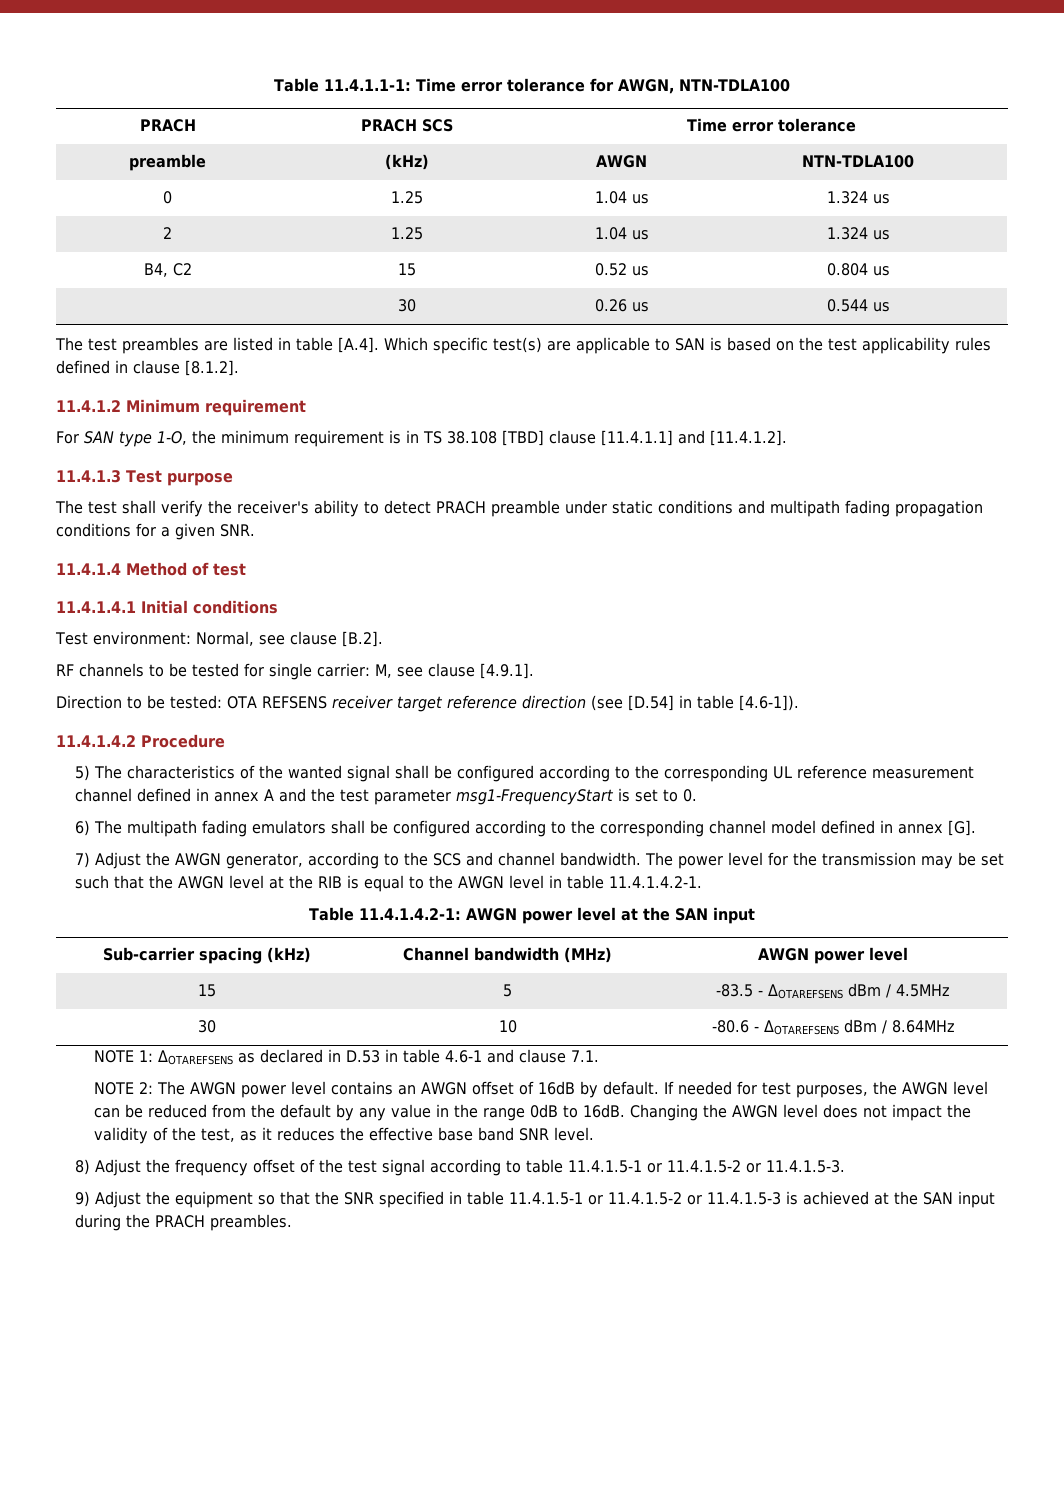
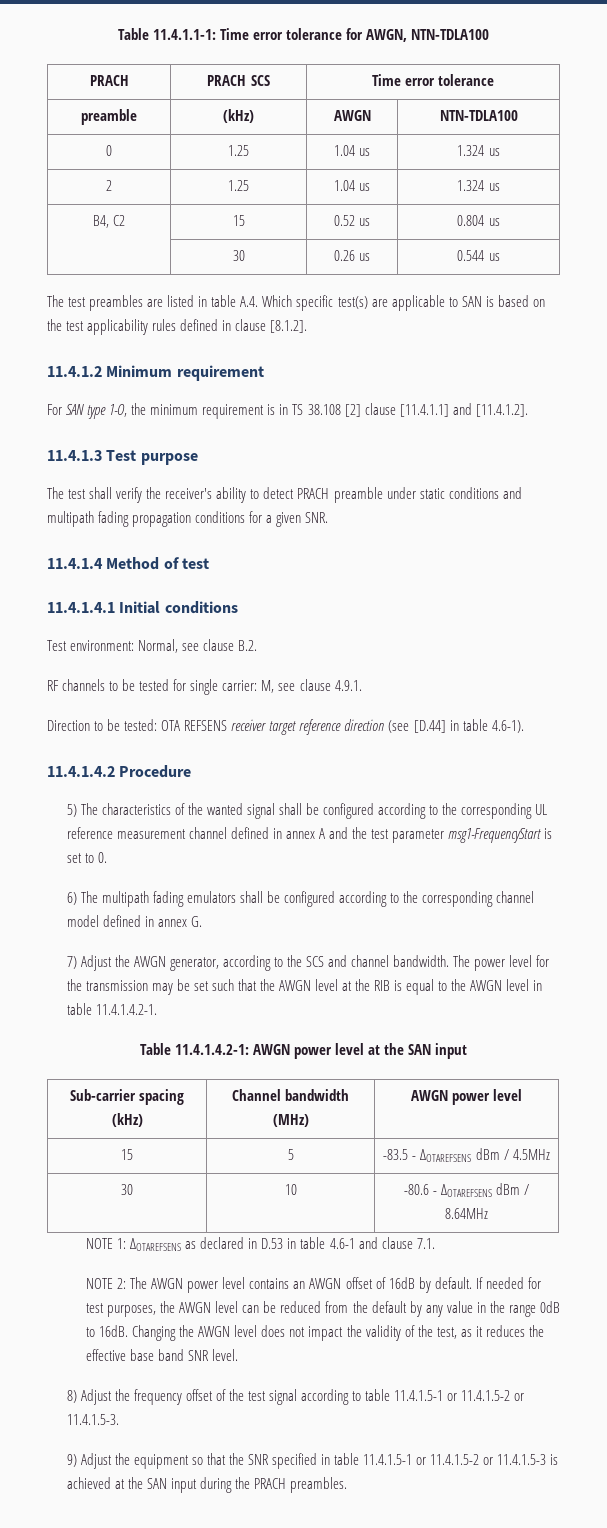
- The test preambles are listed in table [A.4]. Which specific test(s) are applicable to SAN is based on the test applicability rules defined in clause [8.1.2].
+ The test preambles are listed in table A.4. Which specific test(s) are applicable to SAN is based on the test applicability rules defined in clause [8.1.2].
- For SAN type 1-O, the minimum requirement is in TS 38.108 [TBD] clause [11.4.1.1] and [11.4.1.2].
+ For SAN type 1-O, the minimum requirement is in TS 38.108 [2] clause [11.4.1.1] and [11.4.1.2].
- Test environment: Normal, see clause [B.2].
+ Test environment: Normal, see clause B.2.
- RF channels to be tested for single carrier: M, see clause [4.9.1].
+ RF channels to be tested for single carrier: M, see clause 4.9.1.
- Direction to be tested: OTA REFSENS receiver target reference direction (see [D.54] in table [4.6-1]).
+ Direction to be tested: OTA REFSENS receiver target reference direction (see [D.44] in table 4.6-1).
- 6) The multipath fading emulators shall be configured according to the corresponding channel model defined in annex [G].
+ 6) The multipath fading emulators shall be configured according to the corresponding channel model defined in annex G.

